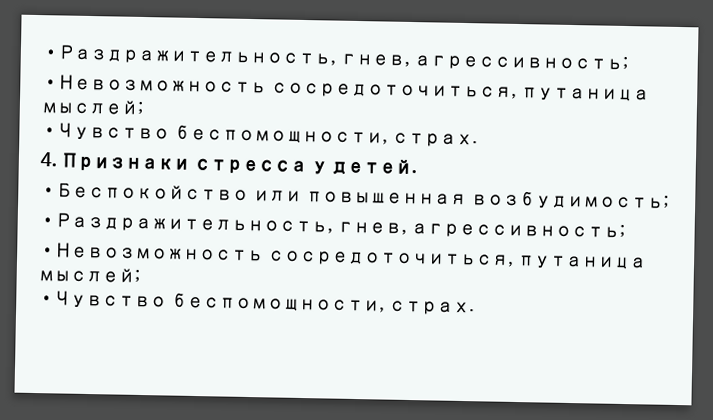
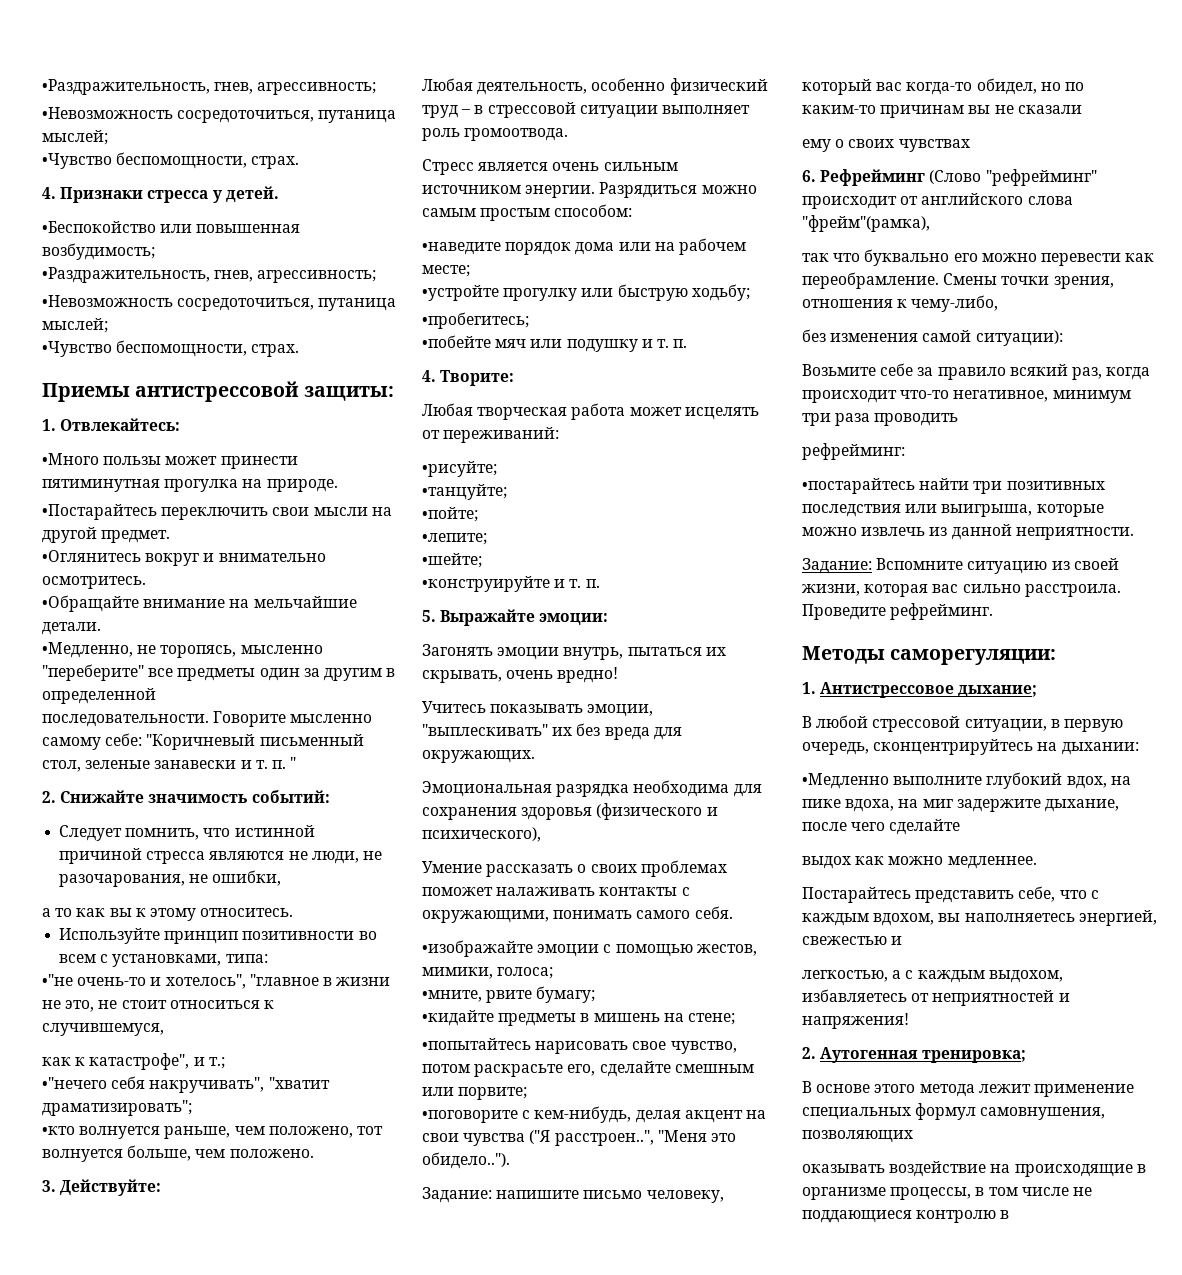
+ Приемы антистрессовой защиты:
+ 1. Отвлекайтесь:
+ •Много пользы может принести пятиминутная прогулка на природе.
+ •Постарайтесь переключить свои мысли на другой предмет.
+ •Оглянитесь вокруг и внимательно осмотритесь.
+ •Обращайте внимание на мельчайшие детали.
+ •Медленно, не торопясь, мысленно "переберите" все предметы один за другим в определенной
+ последовательности. Говорите мысленно самому себе: "Коричневый письменный стол, зеленые занавески и т. п. "
+ 2. Снижайте значимость событий:
+ Следует помнить, что истинной причиной стресса являются не люди, не разочарования, не ошибки,
+ а то как вы к этому относитесь.
+ Используйте принцип позитивности во всем с установками, типа:
+ •"не очень-то и хотелось", "главное в жизни не это, не стоит относиться к случившемуся,
+ как к катастрофе", и т.;
+ •"нечего себя накручивать", "хватит драматизировать";
+ •кто волнуется раньше, чем положено, тот волнуется больше, чем положено.
+ 3. Действуйте:
+ Любая деятельность, особенно физический труд – в стрессовой ситуации выполняет роль громоотвода.
+ Стресс является очень сильным источником энергии. Разрядиться можно самым простым способом:
+ •наведите порядок дома или на рабочем месте;
+ •устройте прогулку или быструю ходьбу;
+ •пробегитесь;
+ •побейте мяч или подушку и т. п.
+ 4. Творите:
+ Любая творческая работа может исцелять от переживаний:
+ •рисуйте;
+ •танцуйте;
+ •пойте;
+ •лепите;
+ •шейте;
+ •конструируйте и т. п.
+ 5. Выражайте эмоции:
+ Загонять эмоции внутрь, пытаться их скрывать, очень вредно!
+ Учитесь показывать эмоции, "выплескивать" их без вреда для окружающих.
+ Эмоциональная разрядка необходима для сохранения здоровья (физического и психического),
+ Умение рассказать о своих проблемах поможет налаживать контакты с окружающими, понимать самого себя.
+ •изображайте эмоции с помощью жестов, мимики, голоса;
+ •мните, рвите бумагу;
+ •кидайте предметы в мишень на стене;
+ •попытайтесь нарисовать свое чувство, потом раскрасьте его, сделайте смешным или порвите;
+ •поговорите с кем-нибудь, делая акцент на свои чувства ("Я расстроен..", "Меня это обидело..").
+ Задание: напишите письмо человеку, который вас когда-то обидел, но по каким-то причинам вы не сказали
+ ему о своих чувствах
+ 6. Рефрейминг (Слово "рефрейминг" происходит от английского слова "фрейм"(рамка),
+ так что буквально его можно перевести как переобрамление. Смены точки зрения, отношения к чему-либо,
+ без изменения самой ситуации):
+ Возьмите себе за правило всякий раз, когда происходит что-то негативное, минимум три раза проводить
+ рефрейминг:
+ •постарайтесь найти три позитивных последствия или выигрыша, которые можно извлечь из данной неприятности.
+ Задание: Вспомните ситуацию из своей жизни, которая вас сильно расстроила. Проведите рефрейминг.
+ Методы саморегуляции:
+ 1. Антистрессовое дыхание;
+ В любой стрессовой ситуации, в первую очередь, сконцентрируйтесь на дыхании:
+ •Медленно выполните глубокий вдох, на пике вдоха, на миг задержите дыхание, после чего сделайте
+ выдох как можно медленнее.
+ Постарайтесь представить себе, что с каждым вдохом, вы наполняетесь энергией, свежестью и
+ легкостью, а с каждым выдохом, избавляетесь от неприятностей и напряжения!
+ 2. Аутогенная тренировка;
+ В основе этого метода лежит применение специальных формул самовнушения, позволяющих
+ оказывать воздействие на происходящие в организме процессы, в том числе не поддающиеся контролю в

